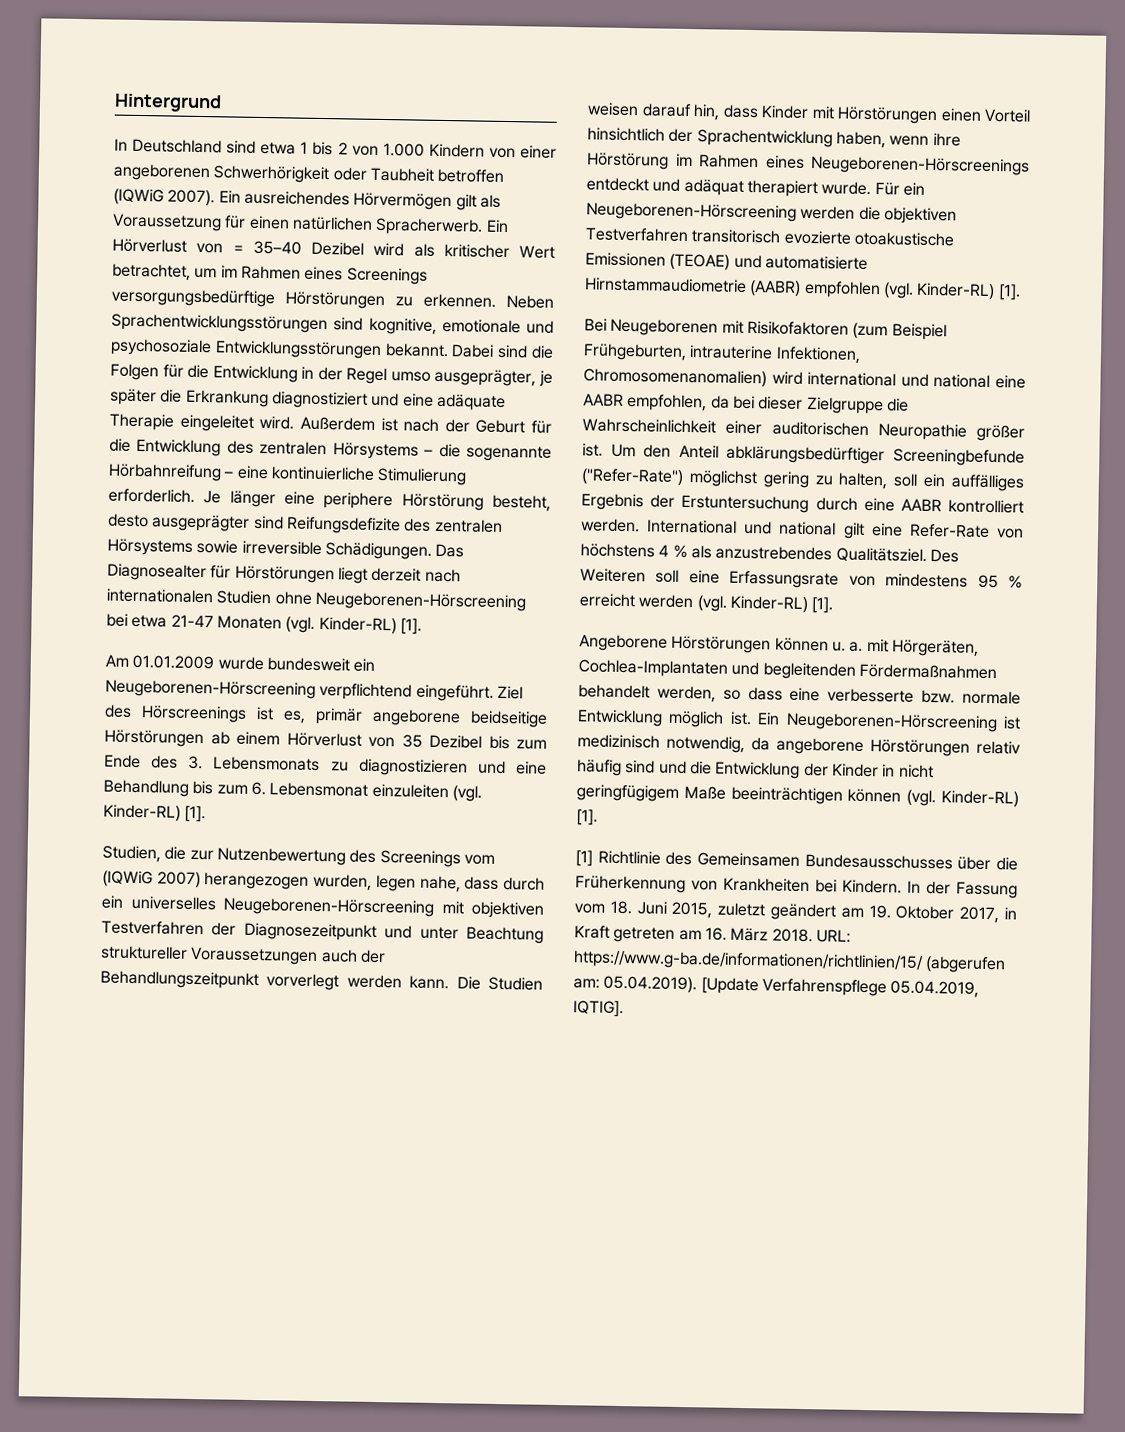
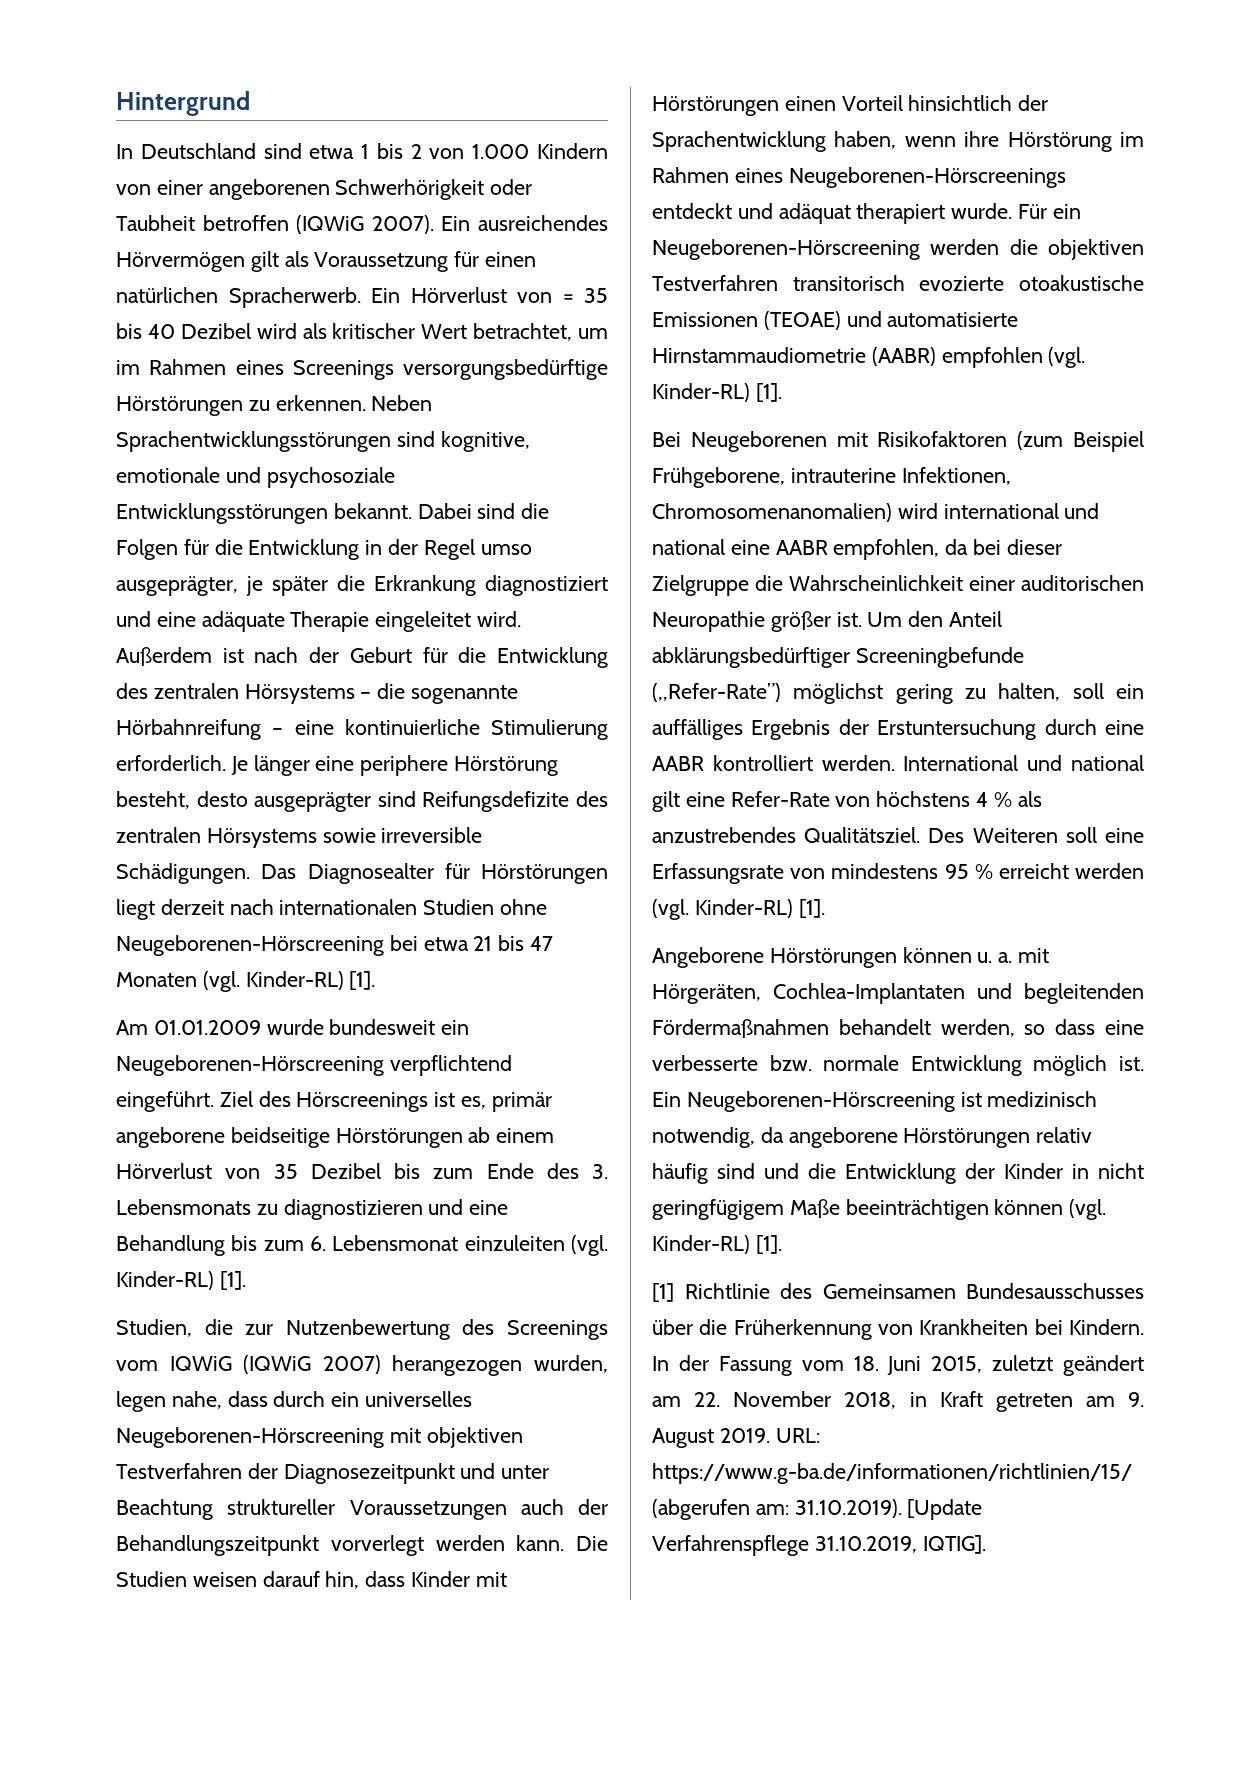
- Ein Hörverlust von = 35–40 Dezibel wird als kritischer Wert betrachtet, um im Rahmen eines Screenings versorgungsbedürftige Hörstörungen zu erkennen.
+ Ein Hörverlust von = 35 bis 40 Dezibel wird als kritischer Wert betrachtet, um im Rahmen eines Screenings versorgungsbedürftige Hörstörungen zu erkennen.
- Das Diagnosealter für Hörstörungen liegt derzeit nach internationalen Studien ohne Neugeborenen-Hörscreening bei etwa 21-47 Monaten (vgl. Kinder-RL) [1].
+ Das Diagnosealter für Hörstörungen liegt derzeit nach internationalen Studien ohne Neugeborenen-Hörscreening bei etwa 21 bis 47 Monaten (vgl. Kinder-RL) [1].
- Studien, die zur Nutzenbewertung des Screenings vom (IQWiG 2007) herangezogen wurden, legen nahe, dass durch ein universelles Neugeborenen-Hörscreening mit objektiven Testverfahren der Diagnosezeitpunkt und unter Beachtung struktureller Voraussetzungen auch der Behandlungszeitpunkt vorverlegt werden kann.
+ Studien, die zur Nutzenbewertung des Screenings vom IQWiG (IQWiG 2007) herangezogen wurden, legen nahe, dass durch ein universelles Neugeborenen-Hörscreening mit objektiven Testverfahren der Diagnosezeitpunkt und unter Beachtung struktureller Voraussetzungen auch der Behandlungszeitpunkt vorverlegt werden kann.
- Bei Neugeborenen mit Risikofaktoren (zum Beispiel Frühgeburten, intrauterine Infektionen, Chromosomenanomalien) wird international und national eine AABR empfohlen, da bei dieser Zielgruppe die Wahrscheinlichkeit einer auditorischen Neuropathie größer ist.
+ Bei Neugeborenen mit Risikofaktoren (zum Beispiel Frühgeborene, intrauterine Infektionen, Chromosomenanomalien) wird international und national eine AABR empfohlen, da bei dieser Zielgruppe die Wahrscheinlichkeit einer auditorischen Neuropathie größer ist.
- Um den Anteil abklärungsbedürftiger Screeningbefunde ("Refer-Rate") möglichst gering zu halten, soll ein auffälliges Ergebnis der Erstuntersuchung durch eine AABR kontrolliert werden.
+ Um den Anteil abklärungsbedürftiger Screeningbefunde („Refer-Rate”) möglichst gering zu halten, soll ein auffälliges Ergebnis der Erstuntersuchung durch eine AABR kontrolliert werden.
- In der Fassung vom 18. Juni 2015, zuletzt geändert am 19. Oktober 2017, in Kraft getreten am 16. März 2018.
+ In der Fassung vom 18. Juni 2015, zuletzt geändert am 22. November 2018, in Kraft getreten am 9. August 2019.
- URL: https://www.g-ba.de/informationen/richtlinien/15/ (abgerufen am: 05.04.2019). [Update Verfahrenspflege 05.04.2019, IQTIG].
+ URL: https://www.g-ba.de/informationen/richtlinien/15/ (abgerufen am: 31.10.2019). [Update Verfahrenspflege 31.10.2019, IQTIG].

